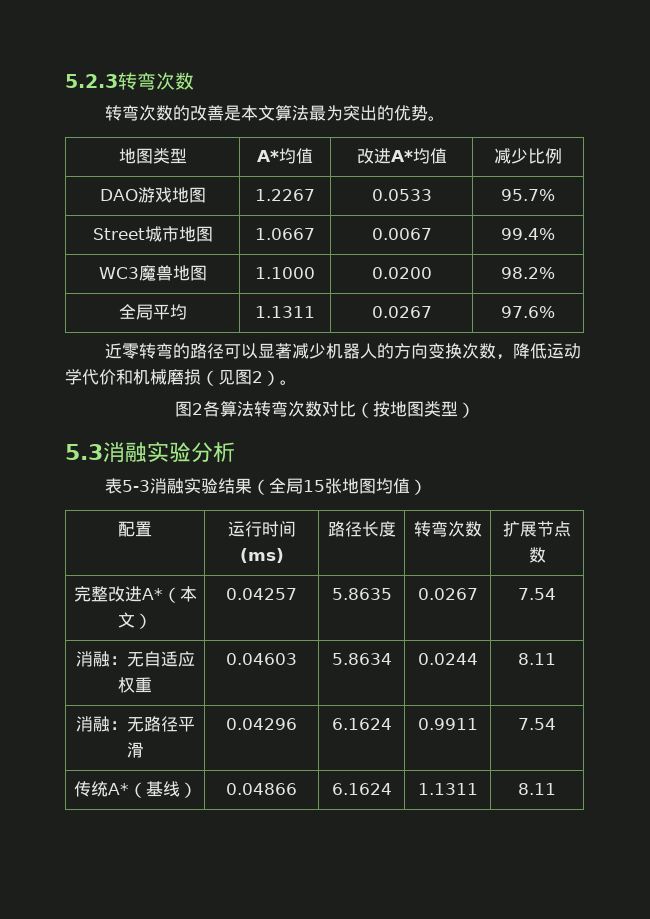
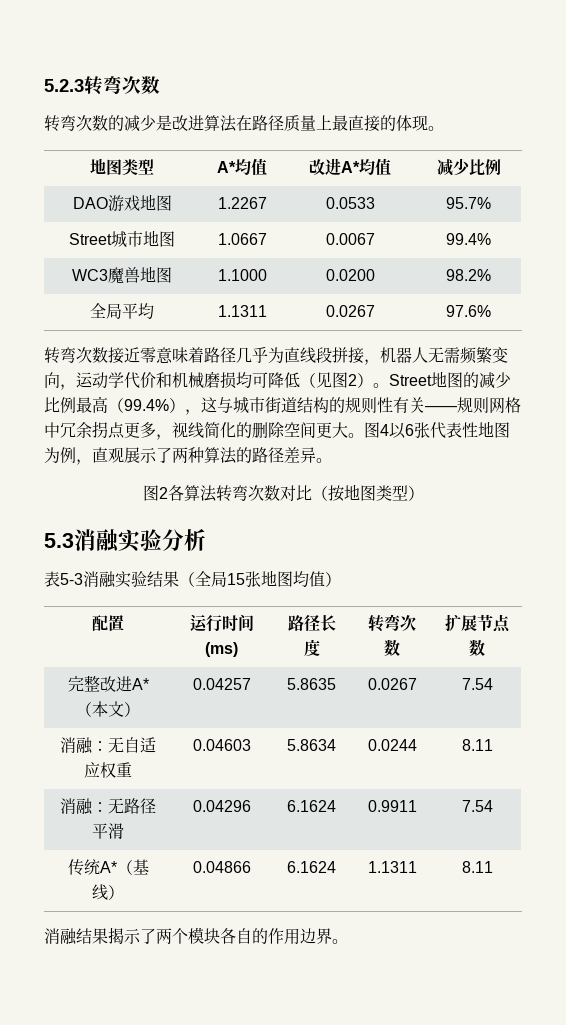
- 转弯次数的改善是本文算法最为突出的优势。
+ 转弯次数的减少是改进算法在路径质量上最直接的体现。
- 近零转弯的路径可以显著减少机器人的方向变换次数，降低运动学代价和机械磨损（见图2）。
+ 转弯次数接近零意味着路径几乎为直线段拼接，机器人无需频繁变向，运动学代价和机械磨损均可降低（见图2）。Street地图的减少比例最高（99.4%），这与城市街道结构的规则性有关——规则网格中冗余拐点更多，视线简化的删除空间更大。图4以6张代表性地图为例，直观展示了两种算法的路径差异。
+ 消融结果揭示了两个模块各自的作用边界。

